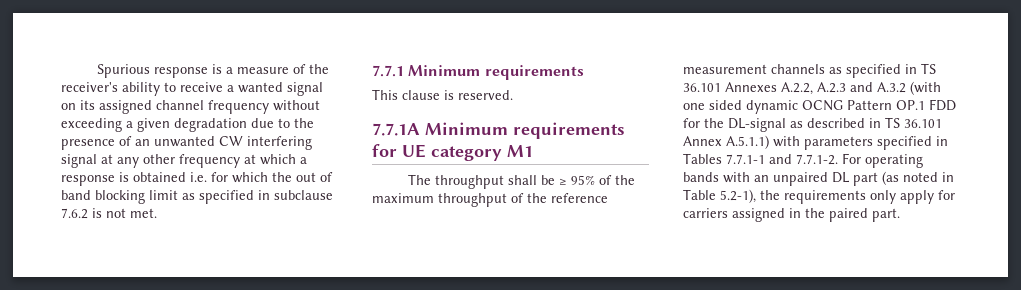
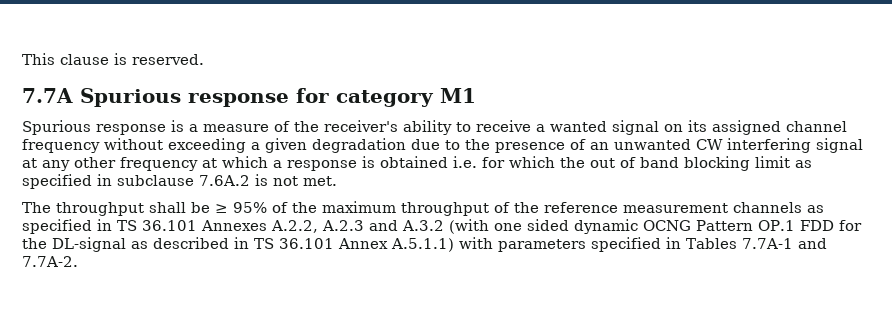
+ This clause is reserved.
+ 7.7A Spurious response for category M1
- Spurious response is a measure of the receiver's ability to receive a wanted signal on its assigned channel frequency without exceeding a given degradation due to the presence of an unwanted CW interfering signal at any other frequency at which a response is obtained i.e. for which the out of band blocking limit as specified in subclause 7.6.2 is not met.
+ Spurious response is a measure of the receiver's ability to receive a wanted signal on its assigned channel frequency without exceeding a given degradation due to the presence of an unwanted CW interfering signal at any other frequency at which a response is obtained i.e. for which the out of band blocking limit as specified in subclause 7.6A.2 is not met.
- 7.7.1 Minimum requirements
- This clause is reserved.
- 7.7.1A Minimum requirements for UE category M1
- The throughput shall be ≥ 95% of the maximum throughput of the reference measurement channels as specified in TS 36.101 Annexes A.2.2, A.2.3 and A.3.2 (with one sided dynamic OCNG Pattern OP.1 FDD for the DL-signal as described in TS 36.101 Annex A.5.1.1) with parameters specified in Tables 7.7.1-1 and 7.7.1-2. For operating bands with an unpaired DL part (as noted in Table 5.2-1), the requirements only apply for carriers assigned in the paired part.
+ The throughput shall be ≥ 95% of the maximum throughput of the reference measurement channels as specified in TS 36.101 Annexes A.2.2, A.2.3 and A.3.2 (with one sided dynamic OCNG Pattern OP.1 FDD for the DL-signal as described in TS 36.101 Annex A.5.1.1) with parameters specified in Tables 7.7A-1 and 7.7A-2.

